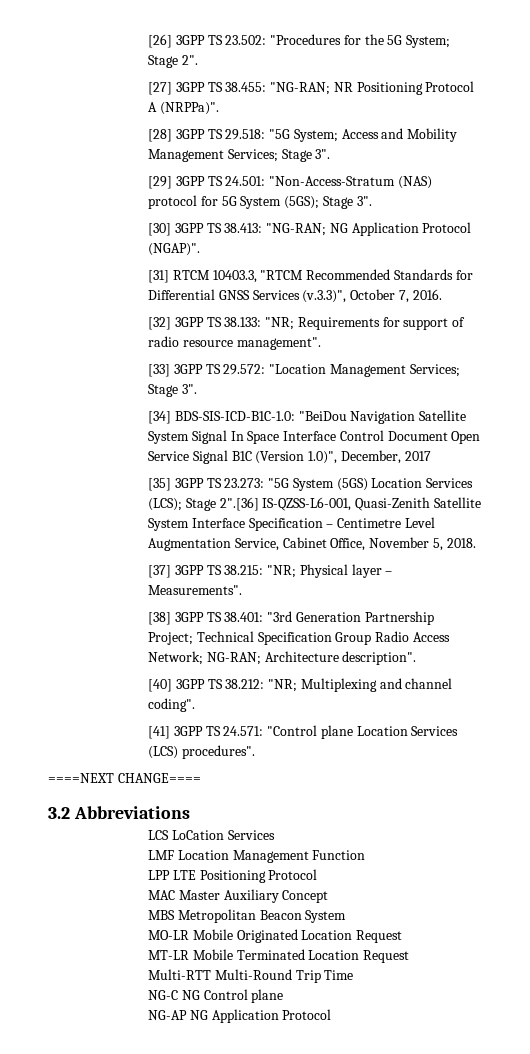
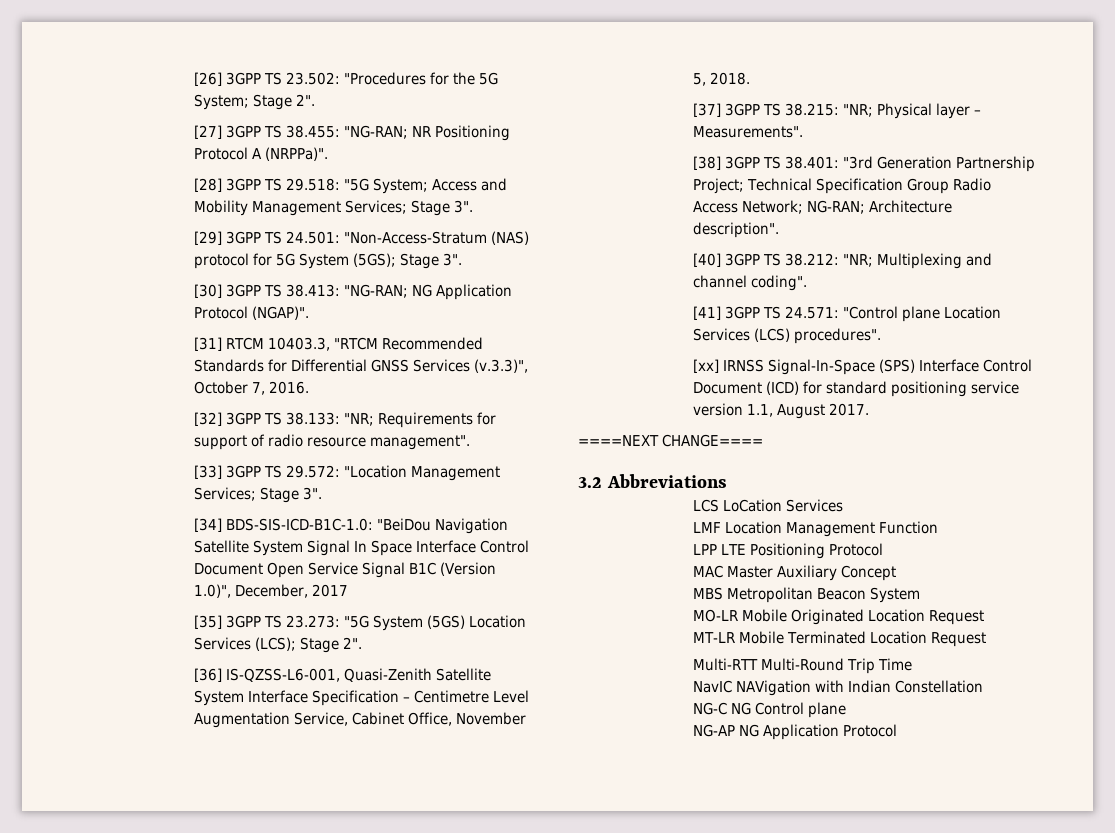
- [35] 3GPP TS 23.273: "5G System (5GS) Location Services (LCS); Stage 2".[36] IS-QZSS-L6-001, Quasi-Zenith Satellite System Interface Specification – Centimetre Level Augmentation Service, Cabinet Office, November 5, 2018.
+ [35] 3GPP TS 23.273: "5G System (5GS) Location Services (LCS); Stage 2".
+ [36] IS-QZSS-L6-001, Quasi-Zenith Satellite System Interface Specification – Centimetre Level Augmentation Service, Cabinet Office, November 5, 2018.
+ [xx] IRNSS Signal-In-Space (SPS) Interface Control Document (ICD) for standard positioning service version 1.1, August 2017.
+ NavIC NAVigation with Indian Constellation

